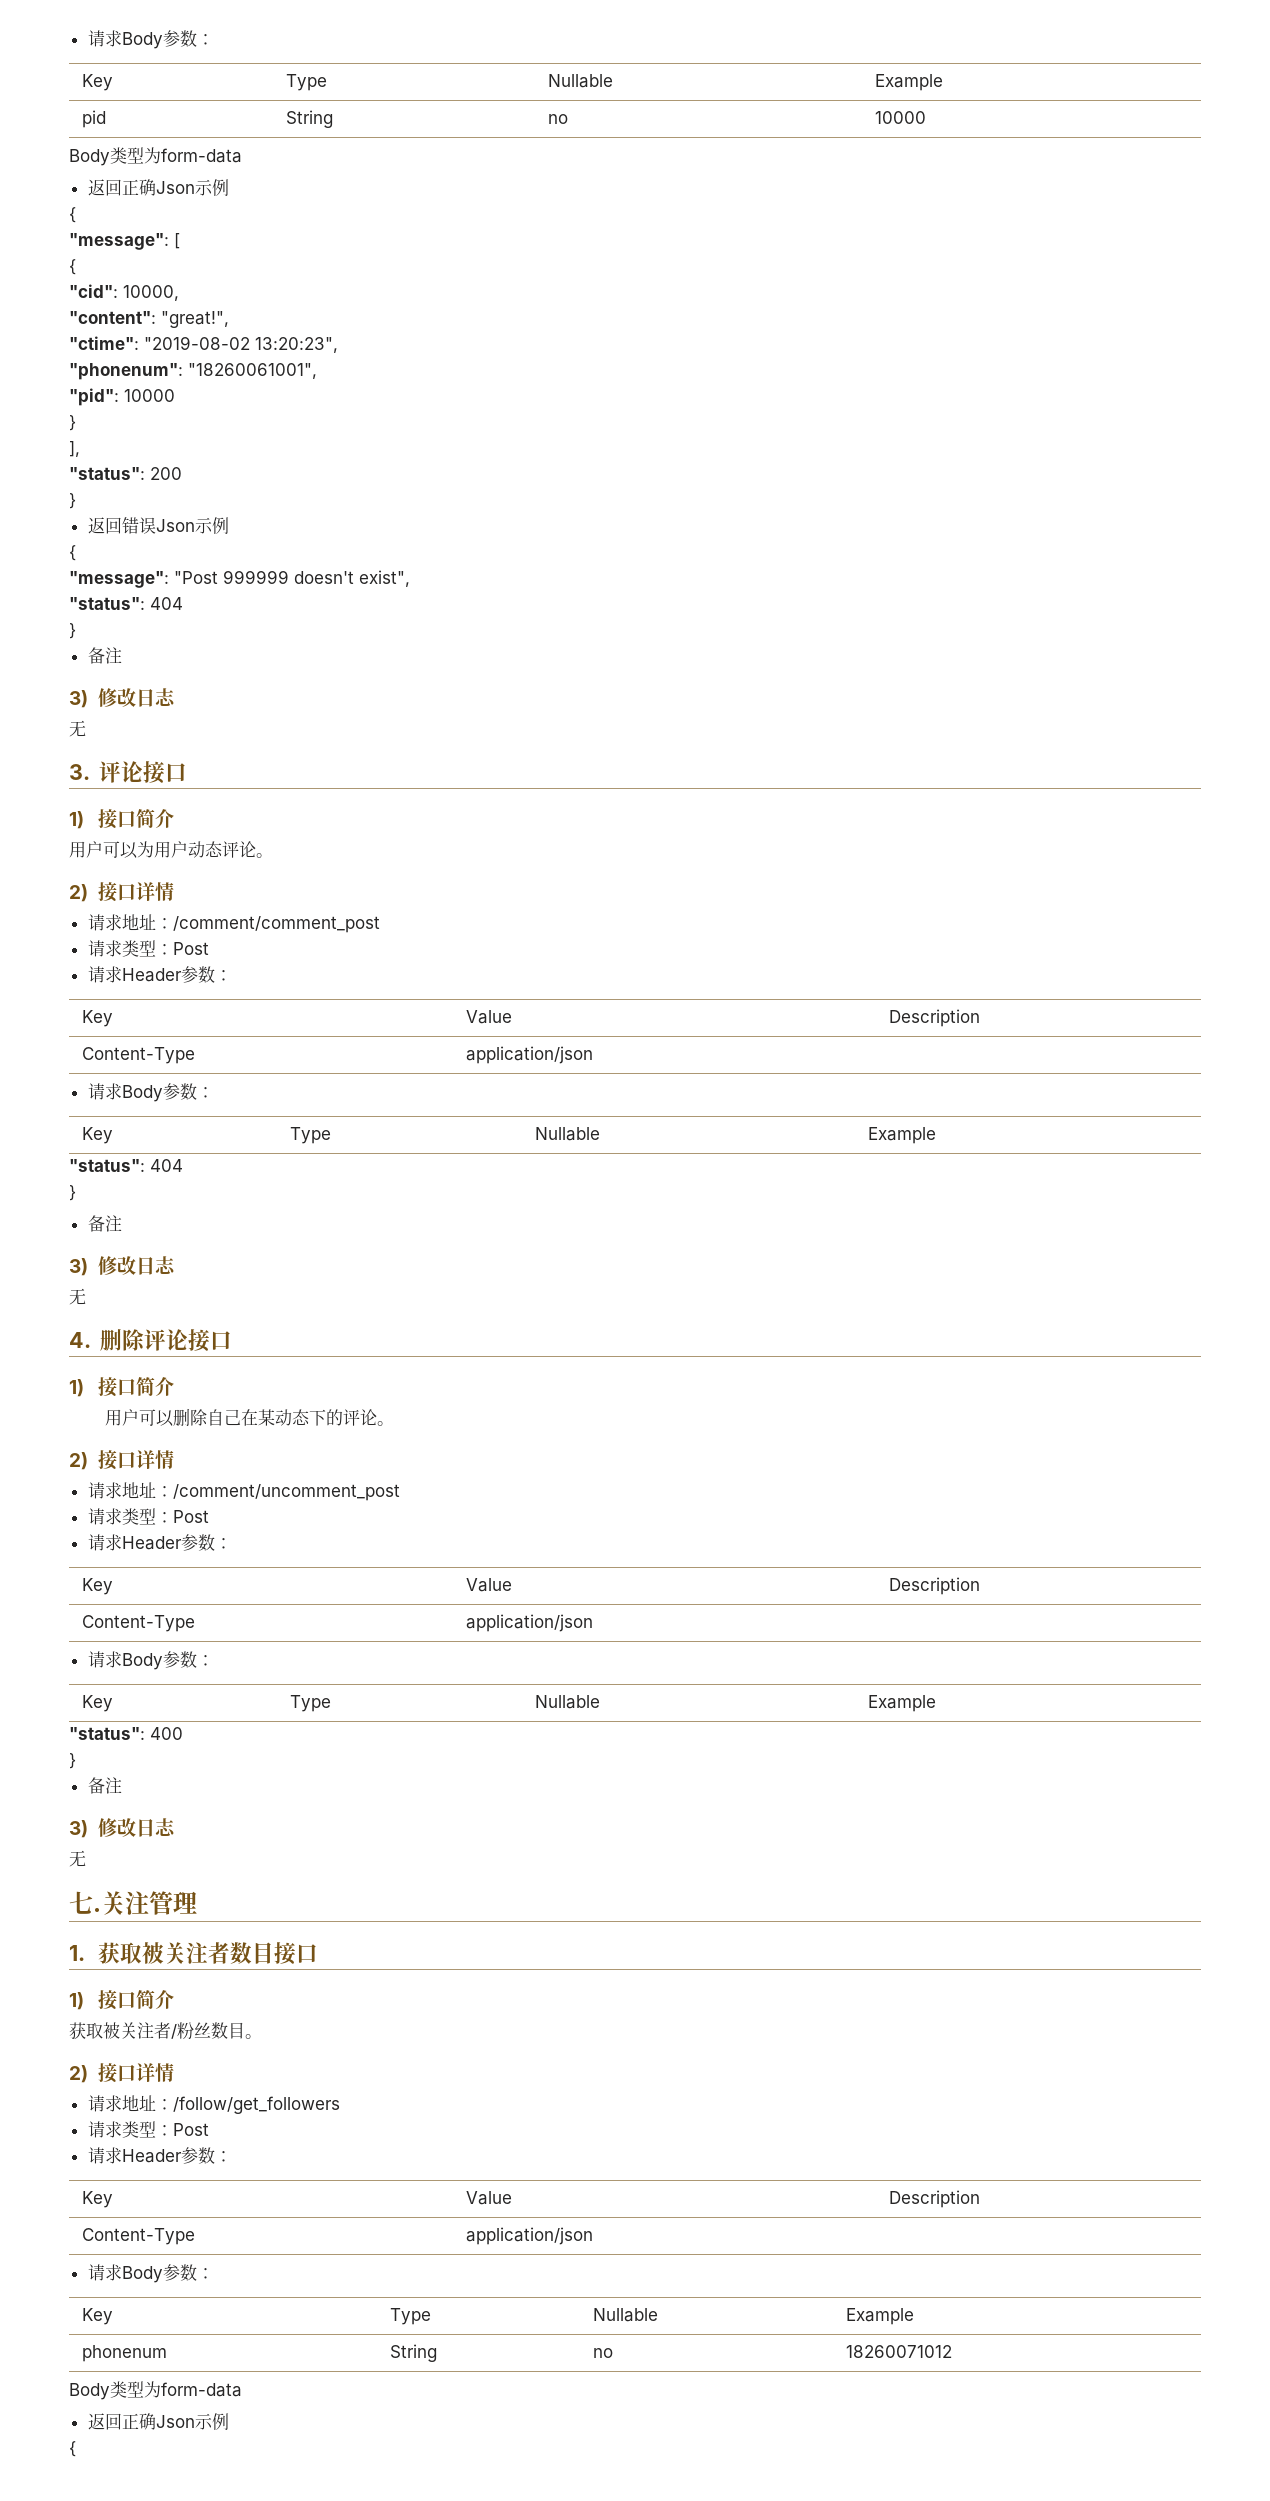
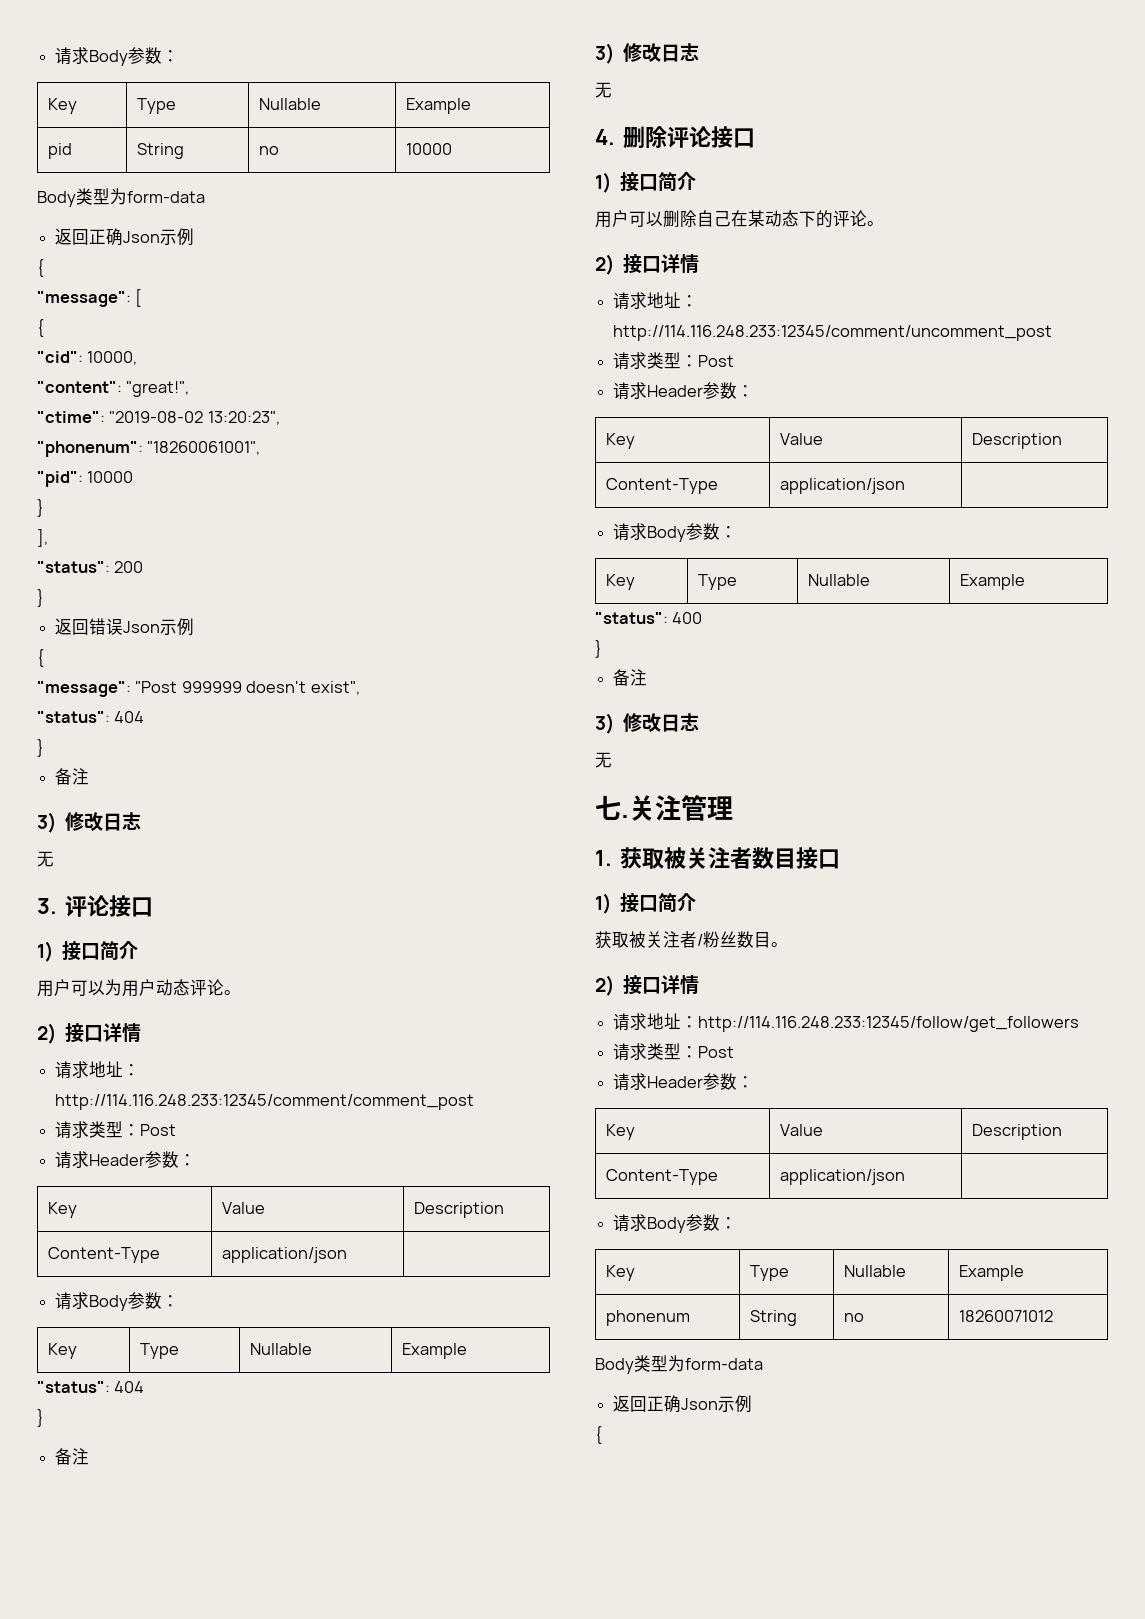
- 请求地址：/comment/comment_post
+ 请求地址：http://114.116.248.233:12345/comment/comment_post
- 请求地址：/comment/uncomment_post
+ 请求地址：http://114.116.248.233:12345/comment/uncomment_post
- 请求地址：/follow/get_followers
+ 请求地址：http://114.116.248.233:12345/follow/get_followers

